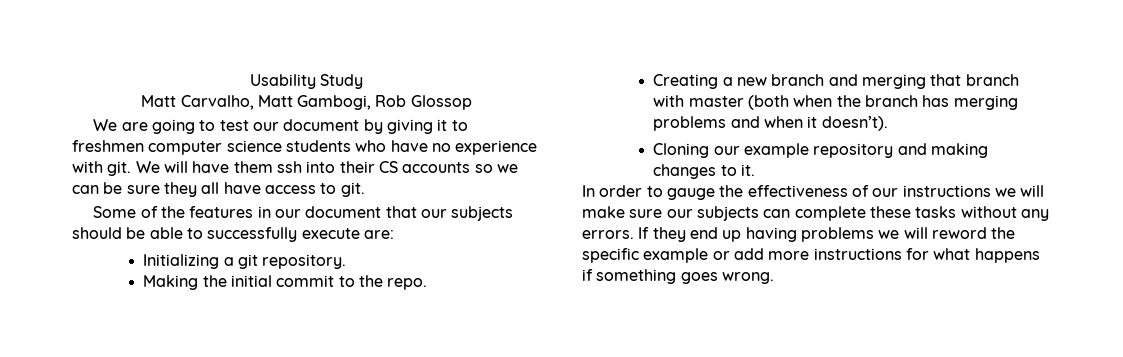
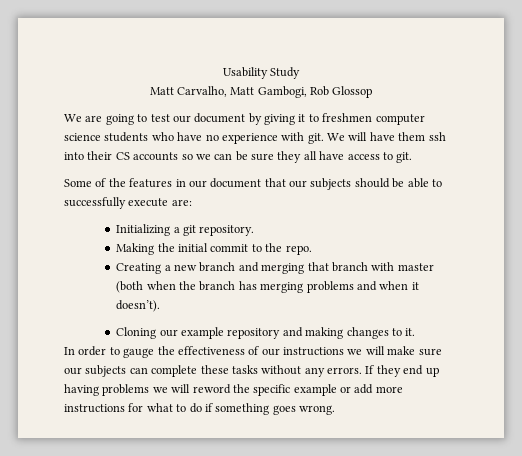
- If they end up having problems we will reword the specific example or add more instructions for what happens if something goes wrong.
+ If they end up having problems we will reword the specific example or add more instructions for what to do if something goes wrong.

